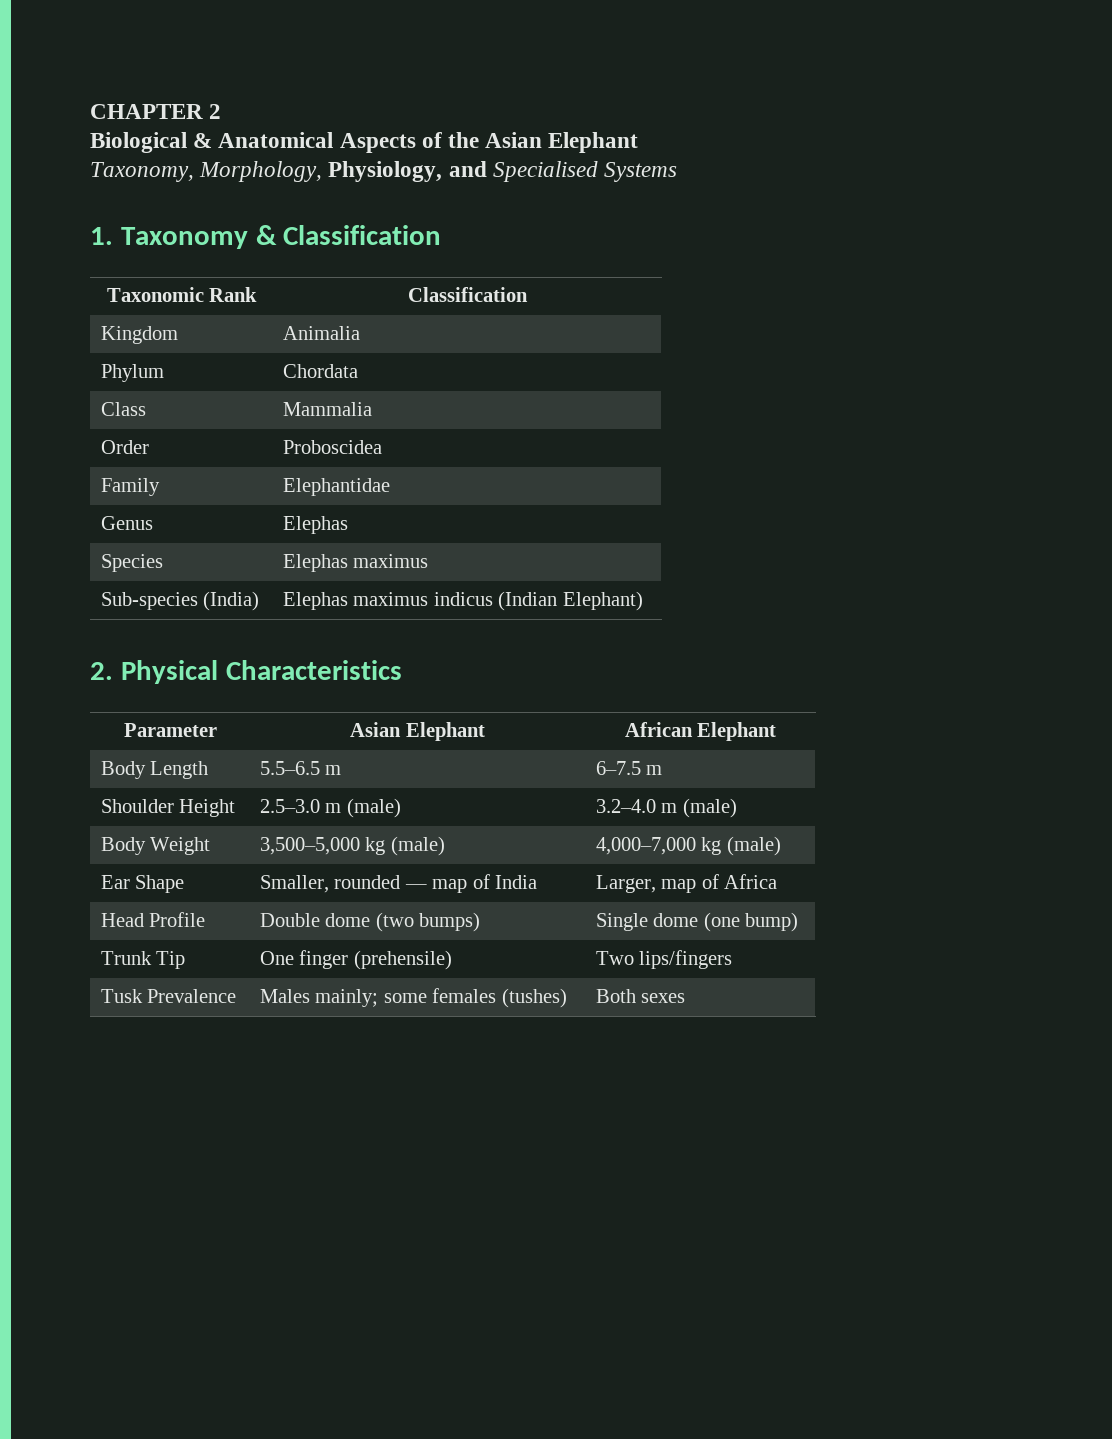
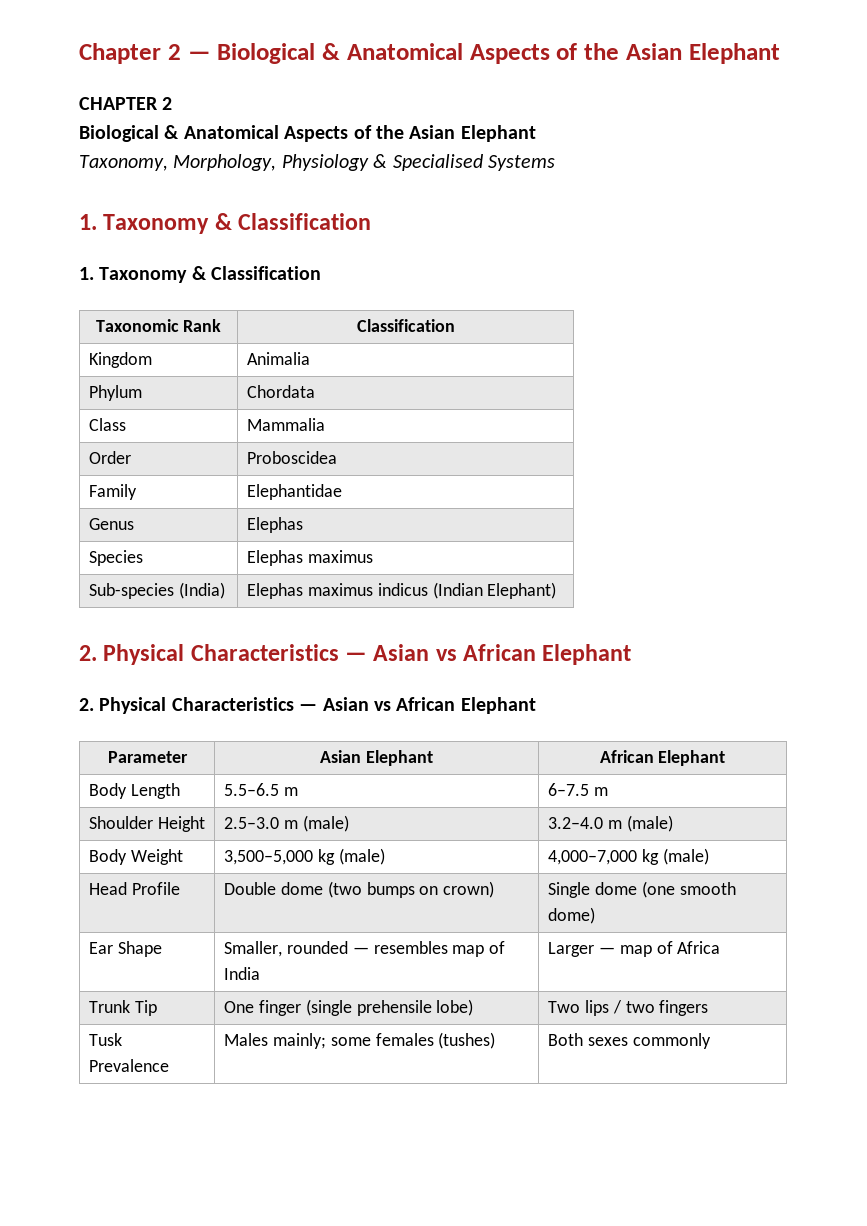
+ Chapter 2 — Biological & Anatomical Aspects of the Asian Elephant
- Taxonomy, Morphology, Physiology, and Specialised Systems
+ Taxonomy, Morphology, Physiology & Specialised Systems
+ 1. Taxonomy & Classification
  Sub-species (India) | Elephas maximus indicus (Indian Elephant)
- 2. Physical Characteristics
+ 2. Physical Characteristics — Asian vs African Elephant
+ 2. Physical Characteristics — Asian vs African Elephant
+ Head Profile | Double dome (two bumps on crown) | Single dome (one smooth dome)
- Ear Shape | Smaller, rounded — map of India | Larger, map of Africa
+ Ear Shape | Smaller, rounded — resembles map of India | Larger — map of Africa
- Head Profile | Double dome (two bumps) | Single dome (one bump)
- Trunk Tip | One finger (prehensile) | Two lips/fingers
+ Trunk Tip | One finger (single prehensile lobe) | Two lips / two fingers
- Tusk Prevalence | Males mainly; some females (tushes) | Both sexes
+ Tusk Prevalence | Males mainly; some females (tushes) | Both sexes commonly

